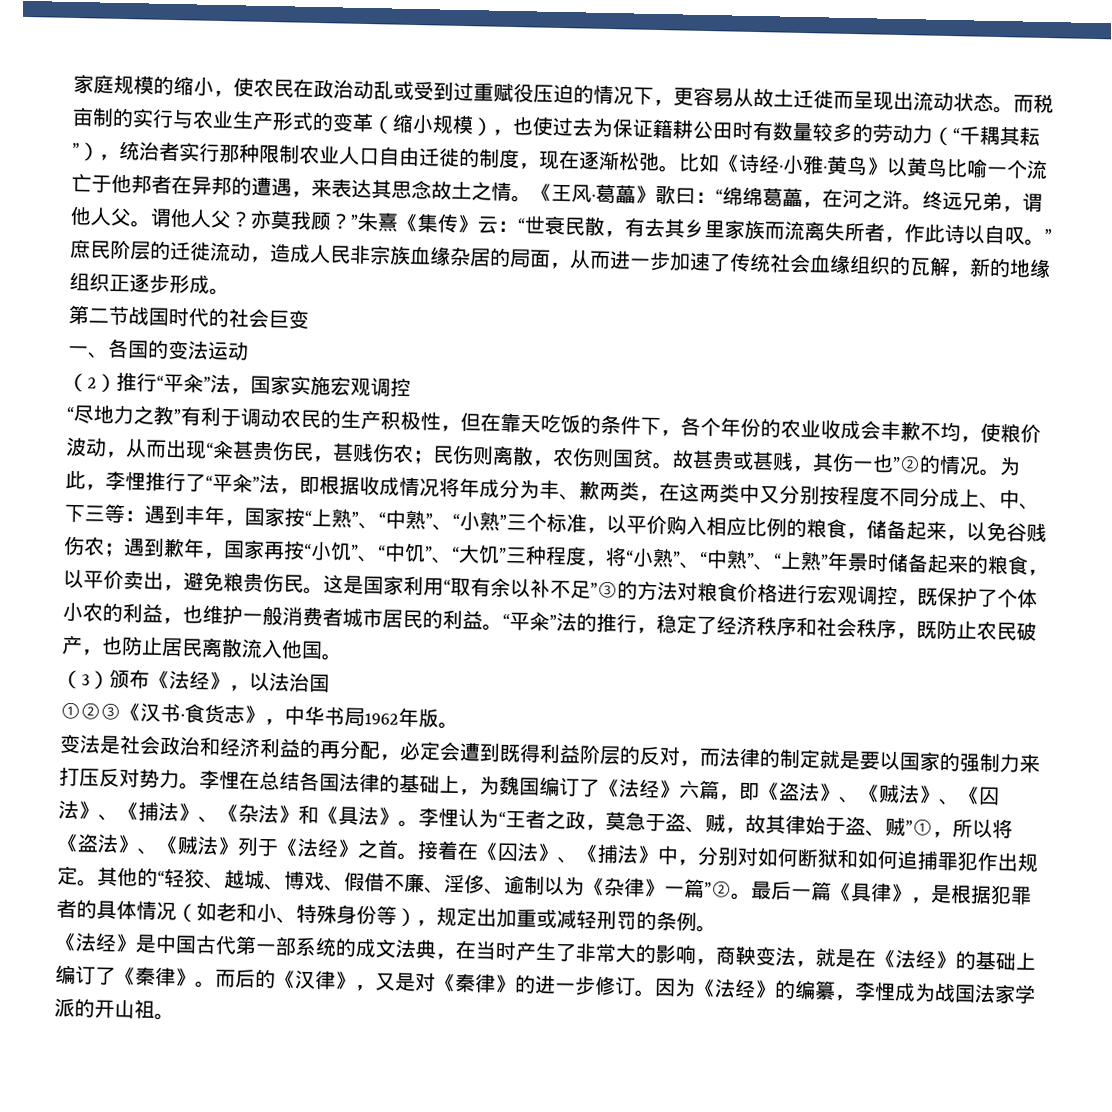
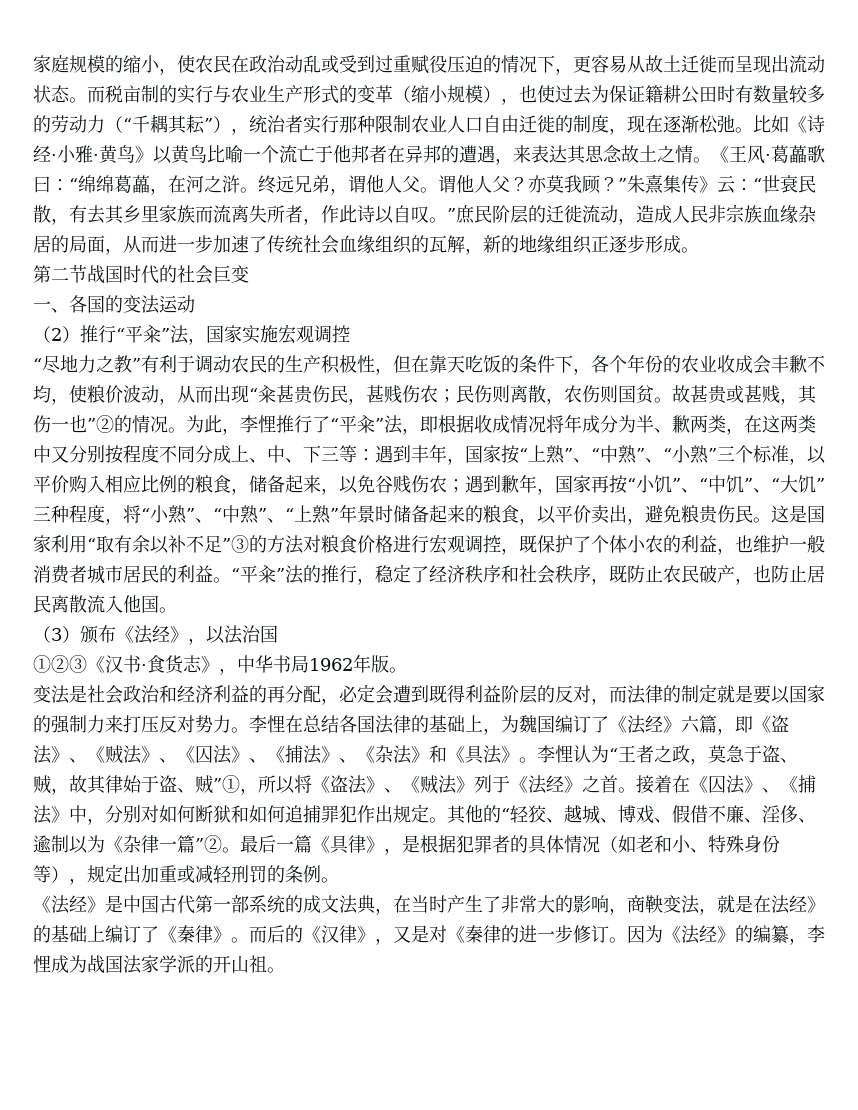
- 《王风·葛藟》歌曰：“绵绵葛藟，在河之浒。
+ 《王风·葛藟歌曰：“绵绵葛藟，在河之浒。
- 亦莫我顾？”朱熹《集传》云：“世衰民散，有去其乡里家族而流离失所者，作此诗以自叹。”庶民阶层的迁徙流动，造成人民非宗族血缘杂居的局面，从而进一步加速了传统社会血缘组织的瓦解，新的地缘组织正逐步形成。
+ 亦莫我顾？”朱熹集传》云：“世衰民散，有去其乡里家族而流离失所者，作此诗以自叹。”庶民阶层的迁徙流动，造成人民非宗族血缘杂居的局面，从而进一步加速了传统社会血缘组织的瓦解，新的地缘组织正逐步形成。
- 为此，李悝推行了“平籴”法，即根据收成情况将年成分为丰、歉两类，在这两类中又分别按程度不同分成上、中、下三等：
+ 为此，李悝推行了“平籴”法，即根据收成情况将年成分为半、歉两类，在这两类中又分别按程度不同分成上、中、下三等：
- 其他的“轻狡、越城、博戏、假借不廉、淫侈、逾制以为《杂律》一篇”②。
+ 其他的“轻狡、越城、博戏、假借不廉、淫侈、逾制以为《杂律一篇”②。
- 《法经》是中国古代第一部系统的成文法典，在当时产生了非常大的影响，商鞅变法，就是在《法经》的基础上编订了《秦律》。
+ 《法经》是中国古代第一部系统的成文法典，在当时产生了非常大的影响，商鞅变法，就是在法经》的基础上编订了《秦律》。
- 而后的《汉律》，又是对《秦律》的进一步修订。
+ 而后的《汉律》，又是对《秦律的进一步修订。

